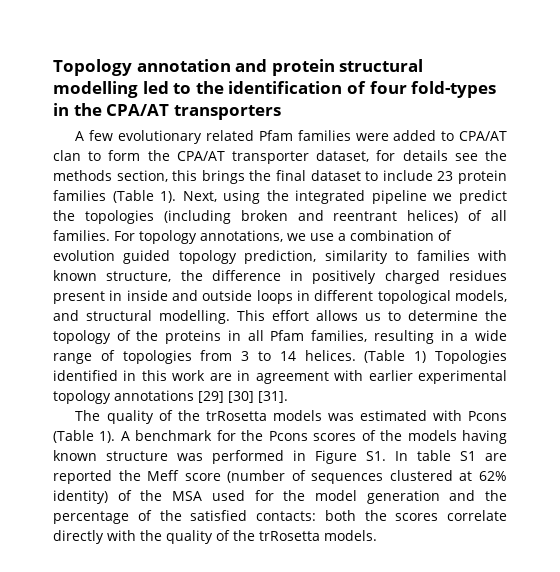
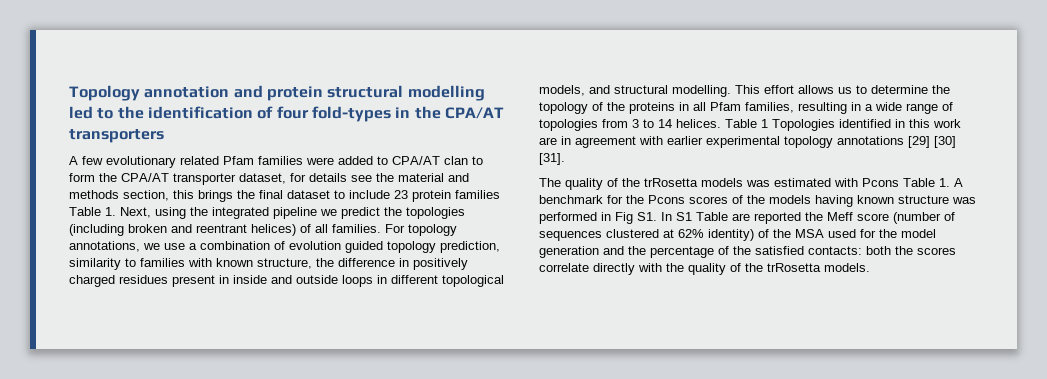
- A few evolutionary related Pfam families were added to CPA/AT clan to form the CPA/AT transporter dataset, for details see the methods section, this brings the final dataset to include 23 protein families (Table 1). Next, using the integrated pipeline we predict the topologies (including broken and reentrant helices) of all families.
+ A few evolutionary related Pfam families were added to CPA/AT clan to form the CPA/AT transporter dataset, for details see the material and methods section, this brings the final dataset to include 23 protein families Table 1. Next, using the integrated pipeline we predict the topologies (including broken and reentrant helices) of all families.
- (Table 1) Topologies identified in this work are in agreement with earlier experimental topology annotations [29] [30] [31].
+ Table 1 Topologies identified in this work are in agreement with earlier experimental topology annotations [29] [30] [31].
- The quality of the trRosetta models was estimated with Pcons (Table 1). A benchmark for the Pcons scores of the models having known structure was performed in Figure S1. In table S1 are reported the Meff score (number of sequences clustered at 62% identity) of the MSA used for the model generation and the percentage of the satisfied contacts:
+ The quality of the trRosetta models was estimated with Pcons Table 1. A benchmark for the Pcons scores of the models having known structure was performed in Fig S1. In S1 Table are reported the Meff score (number of sequences clustered at 62% identity) of the MSA used for the model generation and the percentage of the satisfied contacts:

